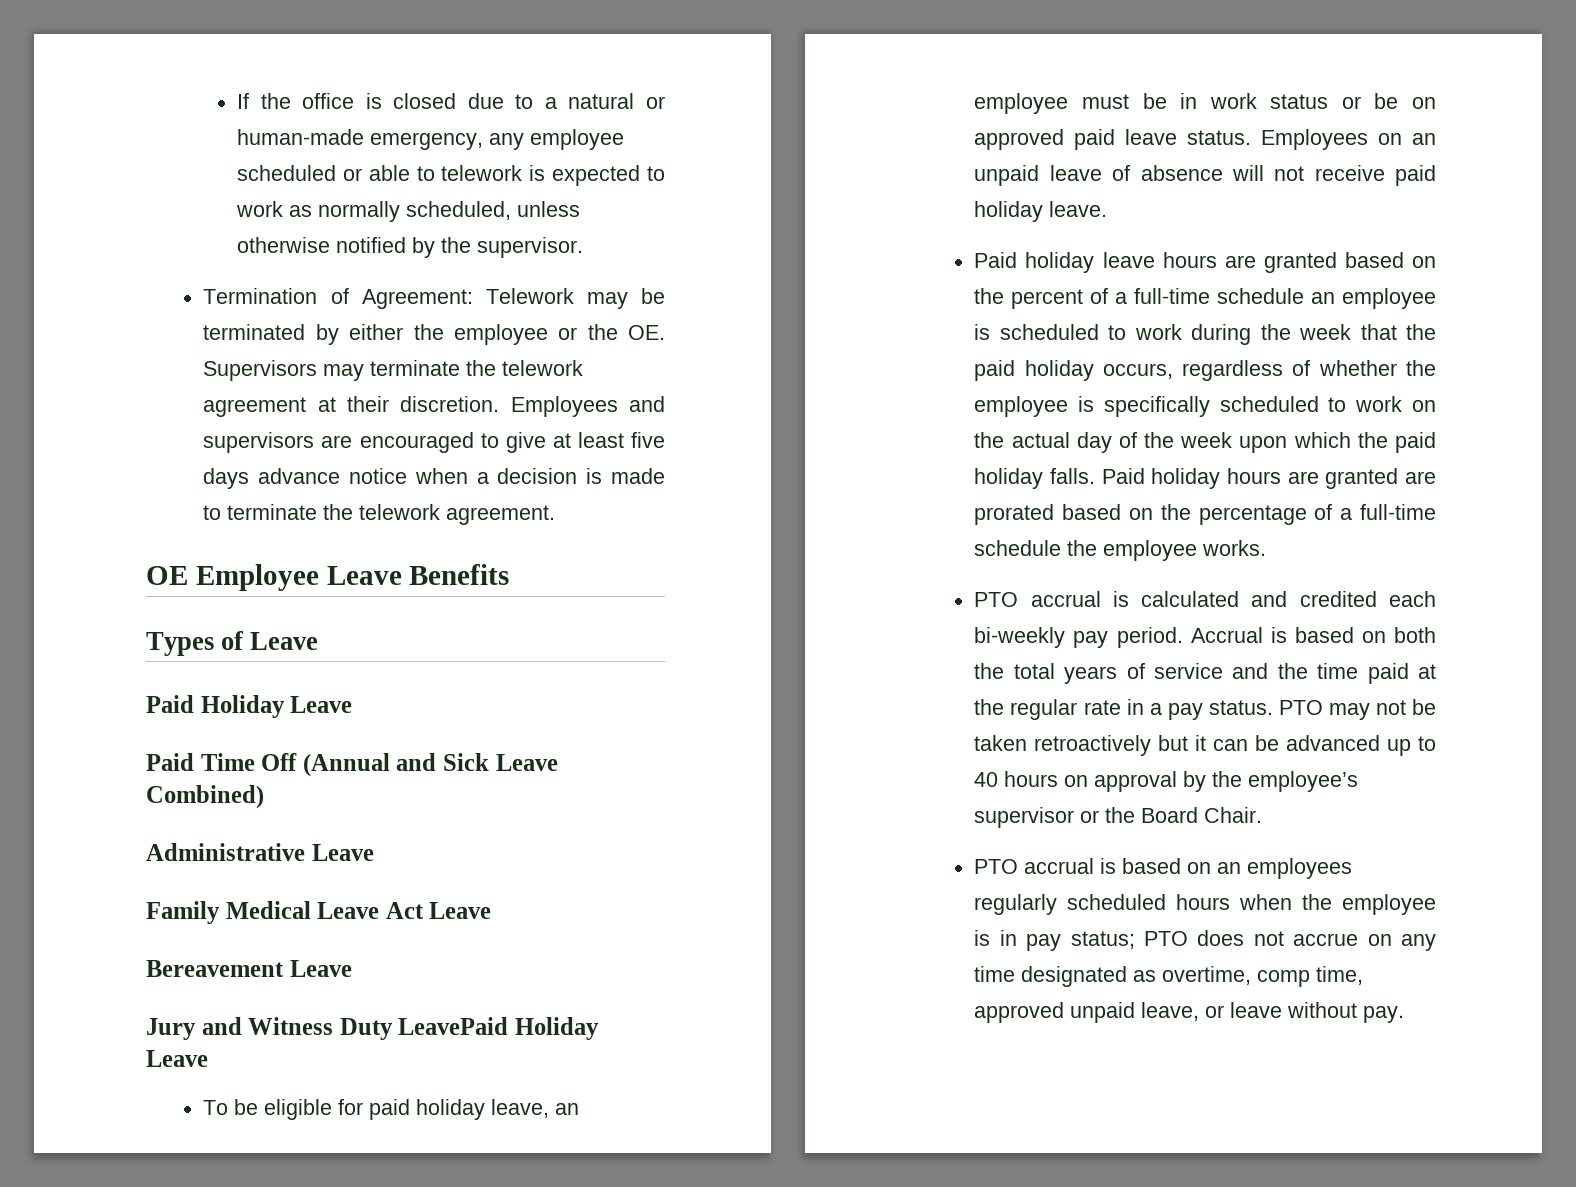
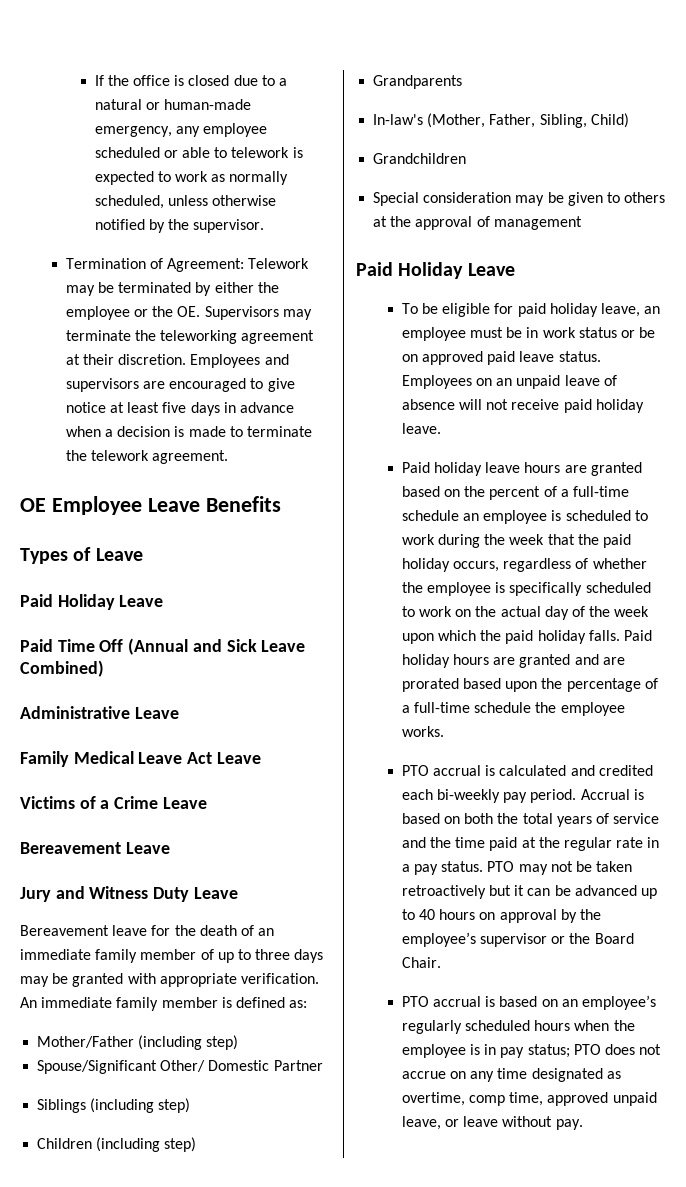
- Termination of Agreement: Telework may be terminated by either the employee or the OE. Supervisors may terminate the telework agreement at their discretion.
+ Termination of Agreement: Telework may be terminated by either the employee or the OE. Supervisors may terminate the teleworking agreement at their discretion.
- Employees and supervisors are encouraged to give at least five days advance notice when a decision is made to terminate the telework agreement.
+ Employees and supervisors are encouraged to give notice at least five days in advance when a decision is made to terminate the telework agreement.
+ Victims of a Crime Leave
- Jury and Witness Duty LeavePaid Holiday Leave
+ Jury and Witness Duty Leave
+ Bereavement leave for the death of an immediate family member of up to three days may be granted with appropriate verification. An immediate family member is defined as:
+ Mother/Father (including step)
+ Spouse/Significant Other/ Domestic Partner
+ Siblings (including step)
+ Children (including step)
+ Grandparents
+ In-law's (Mother, Father, Sibling, Child)
+ Grandchildren
+ Special consideration may be given to others at the approval of management
+ Paid Holiday Leave
- Paid holiday hours are granted are prorated based on the percentage of a full-time schedule the employee works.
+ Paid holiday hours are granted and are prorated based upon the percentage of a full-time schedule the employee works.
- PTO accrual is based on an employees regularly scheduled hours when the employee is in pay status; PTO does not accrue on any time designated as overtime, comp time, approved unpaid leave, or leave without pay.
+ PTO accrual is based on an employee’s regularly scheduled hours when the employee is in pay status; PTO does not accrue on any time designated as overtime, comp time, approved unpaid leave, or leave without pay.

